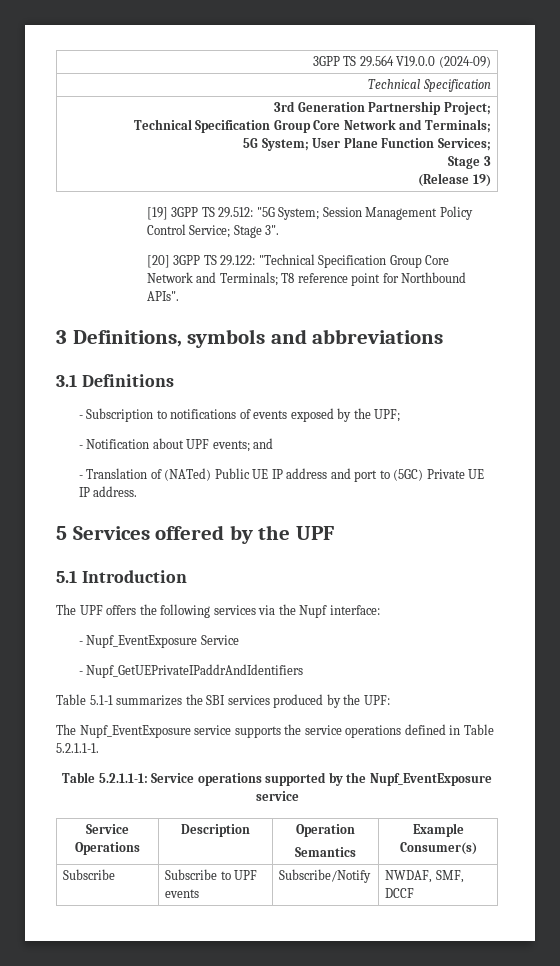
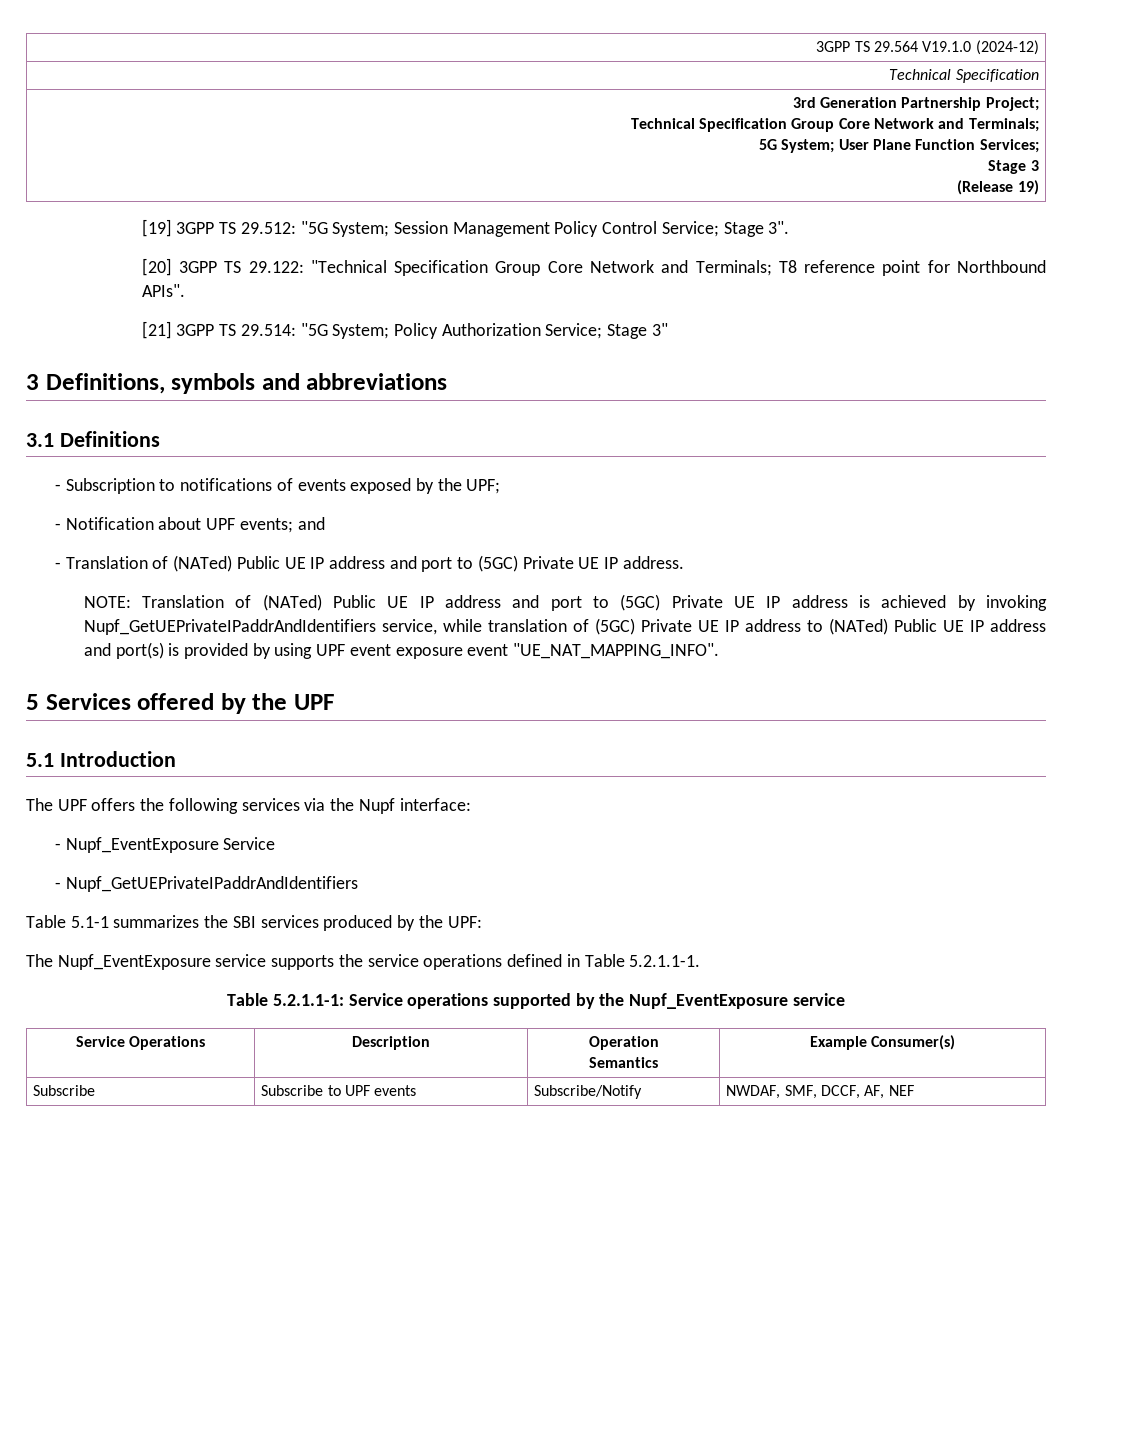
- 3GPP TS 29.564 V19.0.0 (2024-09)
+ 3GPP TS 29.564 V19.1.0 (2024-12)
+ [21] 3GPP TS 29.514: "5G System; Policy Authorization Service; Stage 3"
+ NOTE: Translation of (NATed) Public UE IP address and port to (5GC) Private UE IP address is achieved by invoking Nupf_GetUEPrivateIPaddrAndIdentifiers service, while translation of (5GC) Private UE IP address to (NATed) Public UE IP address and port(s) is provided by using UPF event exposure event "UE_NAT_MAPPING_INFO".
- Subscribe | Subscribe to UPF events | Subscribe/Notify | NWDAF, SMF, DCCF
+ Subscribe | Subscribe to UPF events | Subscribe/Notify | NWDAF, SMF, DCCF, AF, NEF

